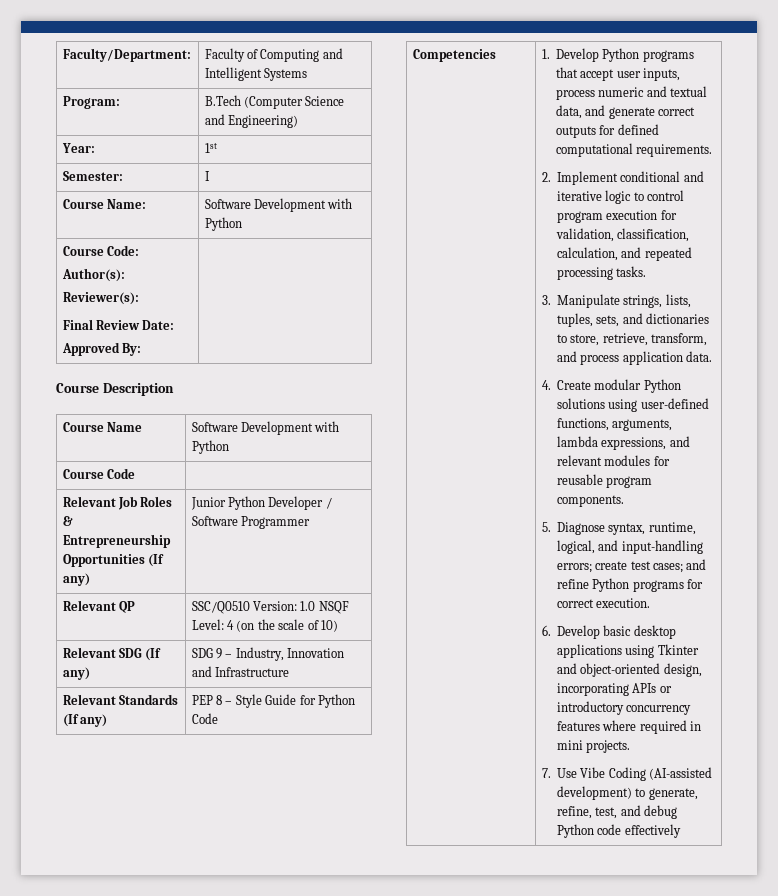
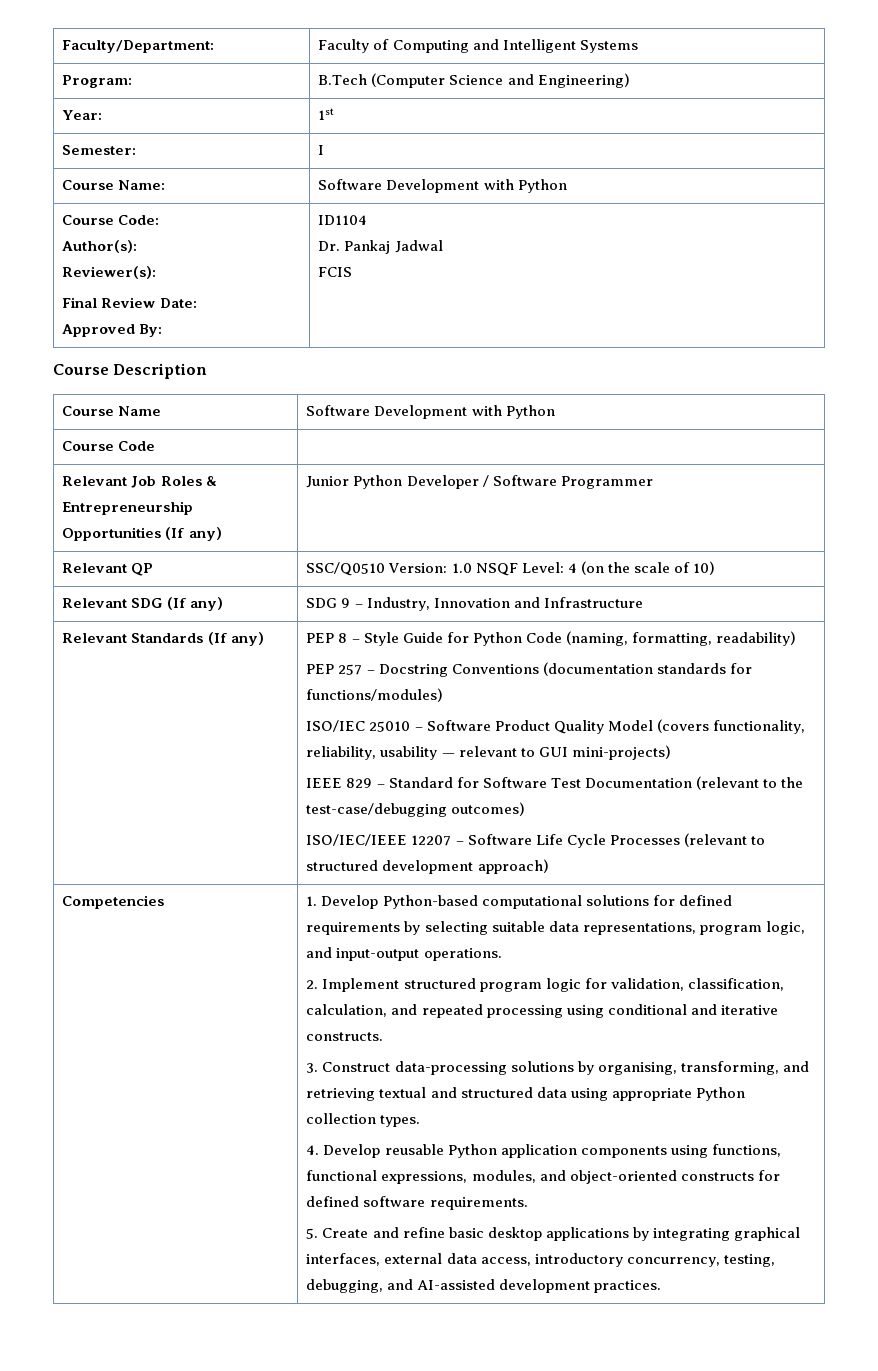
  Course Code:
  Author(s):
  Reviewer(s):
  Final Review Date:
- Approved By: |
+ Approved By: | ID1104
+ Dr. Pankaj Jadwal
+ FCIS
- PEP 8 – Style Guide for Python Code
- Competencies | 1. Develop Python programs that accept user inputs, process numeric and textual data, and generate correct outputs for defined computational requirements.
- 2. Implement conditional and iterative logic to control program execution for validation, classification, calculation, and repeated processing tasks.
- 3. Manipulate strings, lists, tuples, sets, and dictionaries to store, retrieve, transform, and process application data.
- 4. Create modular Python solutions using user-defined functions, arguments, lambda expressions, and relevant modules for reusable program components.
- 5. Diagnose syntax, runtime, logical, and input-handling errors; create test cases; and refine Python programs for correct execution.
- 6. Develop basic desktop applications using Tkinter and object-oriented design, incorporating APIs or introductory concurrency features where required in mini projects.
- 7. Use Vibe Coding (AI-assisted development) to generate, refine, test, and debug Python code effectively
+ PEP 8 – Style Guide for Python Code (naming, formatting, readability)
+ PEP 257 – Docstring Conventions (documentation standards for functions/modules)
+ ISO/IEC 25010 – Software Product Quality Model (covers functionality, reliability, usability — relevant to GUI mini-projects)
+ IEEE 829 – Standard for Software Test Documentation (relevant to the test-case/debugging outcomes)
+ ISO/IEC/IEEE 12207 – Software Life Cycle Processes (relevant to structured development approach)
+ Competencies | 1. Develop Python-based computational solutions for defined requirements by selecting suitable data representations, program logic, and input-output operations.
+ 2. Implement structured program logic for validation, classification, calculation, and repeated processing using conditional and iterative constructs.
+ 3. Construct data-processing solutions by organising, transforming, and retrieving textual and structured data using appropriate Python collection types.
+ 4. Develop reusable Python application components using functions, functional expressions, modules, and object-oriented constructs for defined software requirements.
+ 5. Create and refine basic desktop applications by integrating graphical interfaces, external data access, introductory concurrency, testing, debugging, and AI-assisted development practices.

